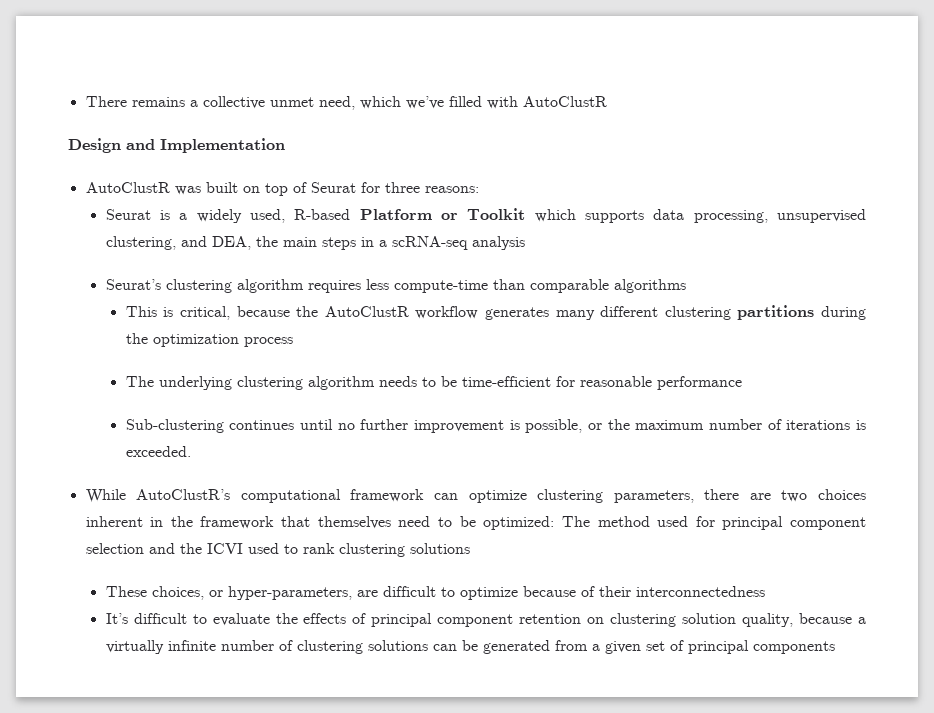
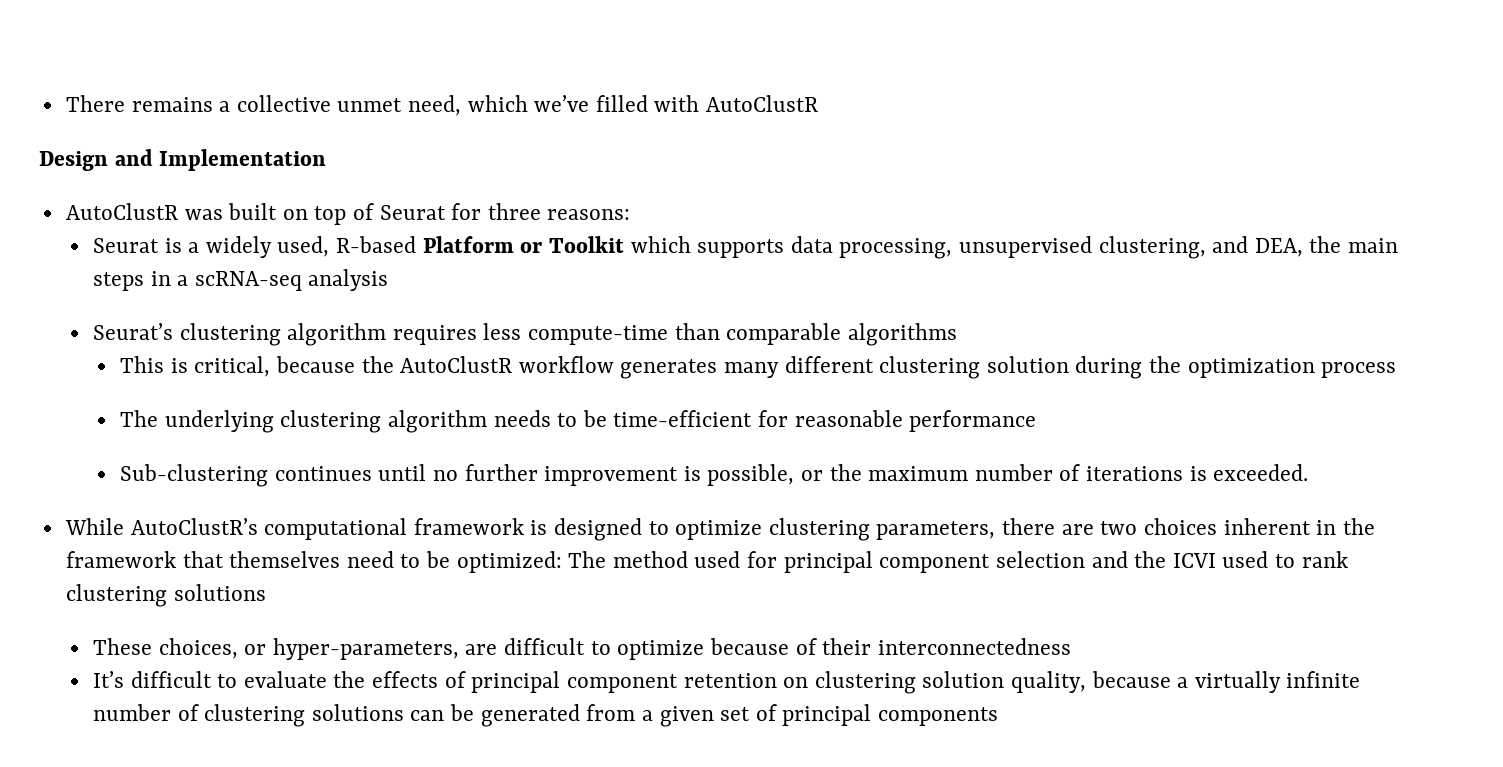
- This is critical, because the AutoClustR workflow generates many different clustering partitions during the optimization process
+ This is critical, because the AutoClustR workflow generates many different clustering solution during the optimization process
- While AutoClustR’s computational framework can optimize clustering parameters, there are two choices inherent in the framework that themselves need to be optimized: The method used for principal component selection and the ICVI used to rank clustering solutions
+ While AutoClustR’s computational framework is designed to optimize clustering parameters, there are two choices inherent in the framework that themselves need to be optimized: The method used for principal component selection and the ICVI used to rank clustering solutions

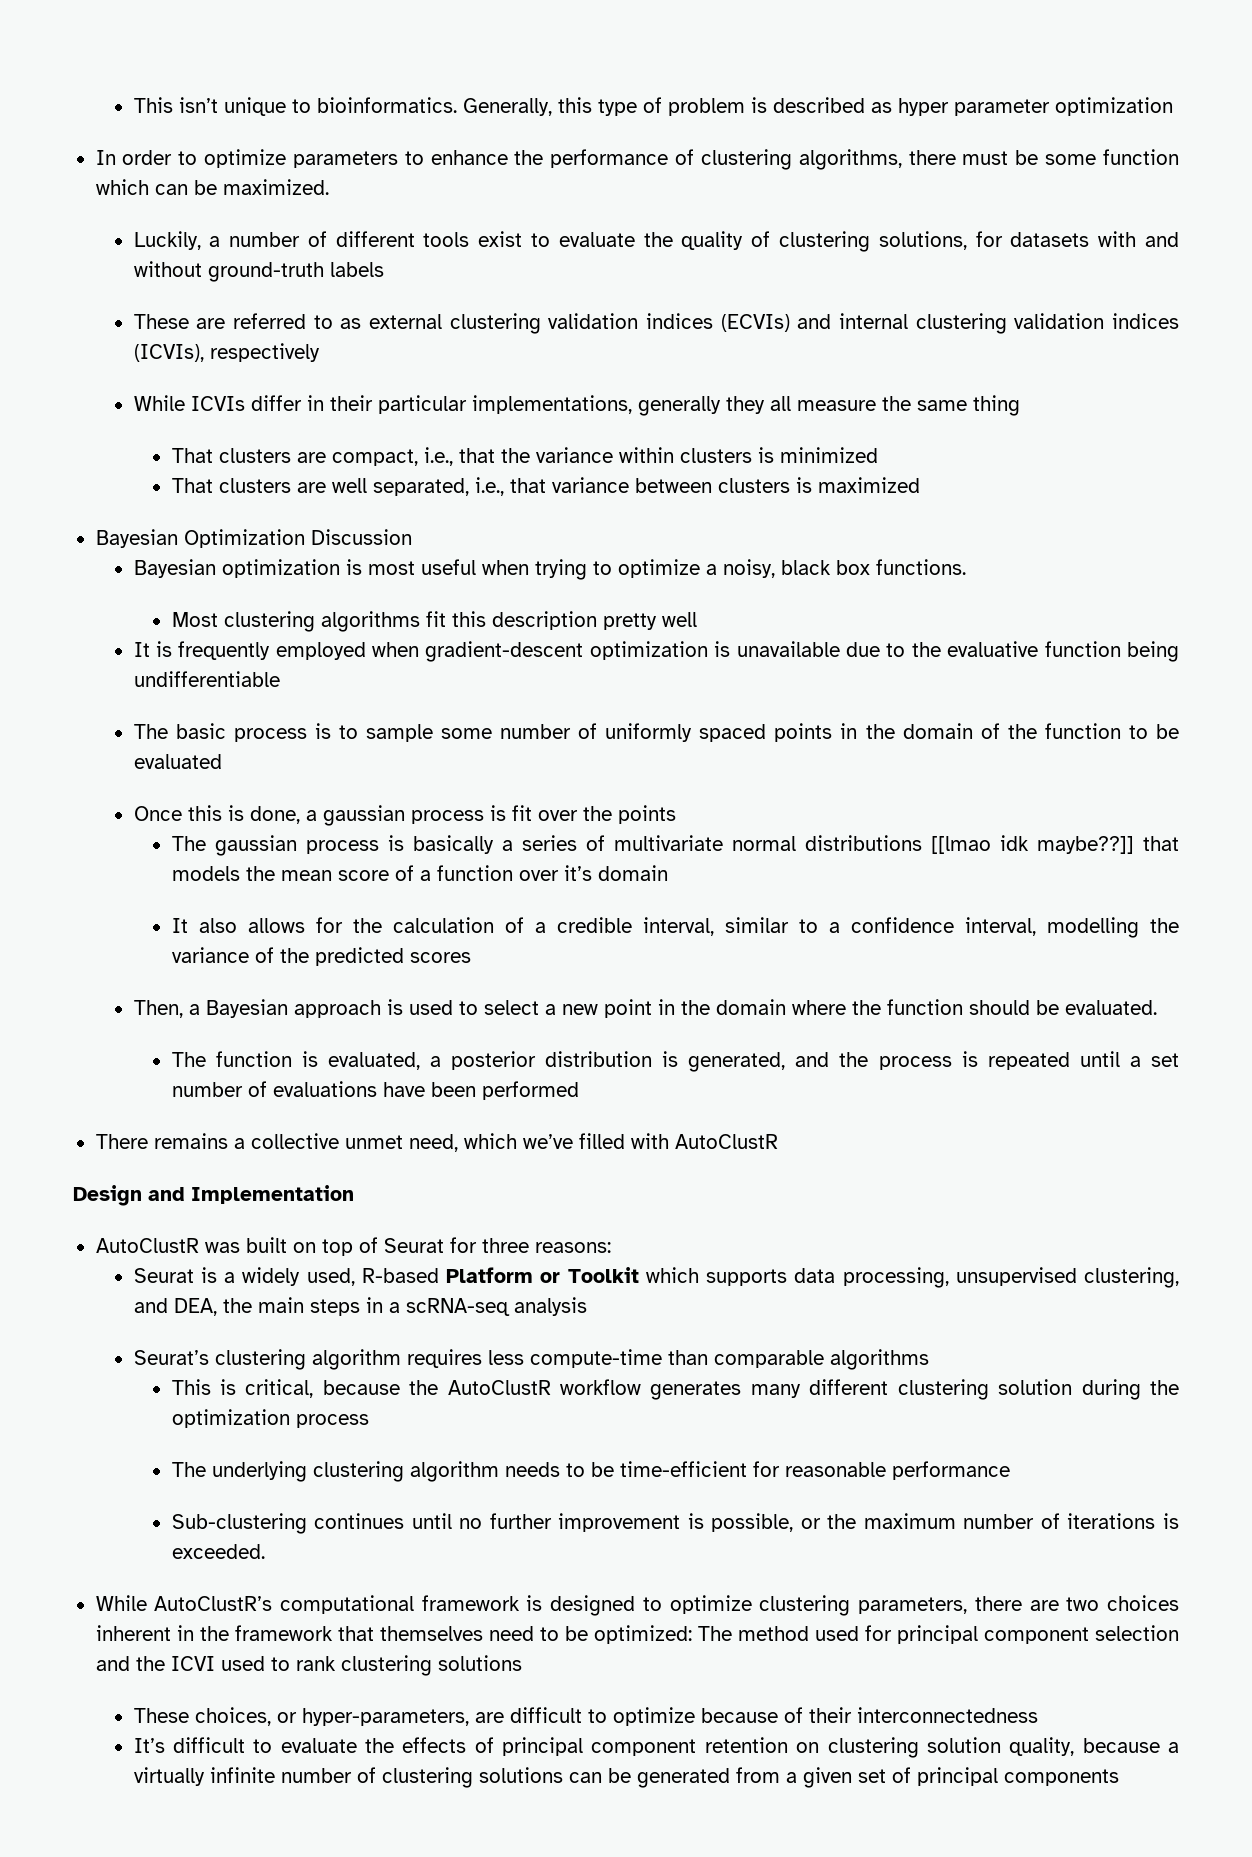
+ This isn’t unique to bioinformatics. Generally, this type of problem is described as hyper parameter optimization
+ In order to optimize parameters to enhance the performance of clustering algorithms, there must be some function which can be maximized.
+ Luckily, a number of different tools exist to evaluate the quality of clustering solutions, for datasets with and without ground-truth labels
+ These are referred to as external clustering validation indices (ECVIs) and internal clustering validation indices (ICVIs), respectively
+ While ICVIs differ in their particular implementations, generally they all measure the same thing
+ That clusters are compact, i.e., that the variance within clusters is minimized
+ That clusters are well separated, i.e., that variance between clusters is maximized
+ Bayesian Optimization Discussion
+ Bayesian optimization is most useful when trying to optimize a noisy, black box functions.
+ Most clustering algorithms fit this description pretty well
+ It is frequently employed when gradient-descent optimization is unavailable due to the evaluative function being undifferentiable
+ The basic process is to sample some number of uniformly spaced points in the domain of the function to be evaluated
+ Once this is done, a gaussian process is fit over the points
+ The gaussian process is basically a series of multivariate normal distributions [[lmao idk maybe??]] that models the mean score of a function over it’s domain
+ It also allows for the calculation of a credible interval, similar to a confidence interval, modelling the variance of the predicted scores
+ Then, a Bayesian approach is used to select a new point in the domain where the function should be evaluated.
+ The function is evaluated, a posterior distribution is generated, and the process is repeated until a set number of evaluations have been performed

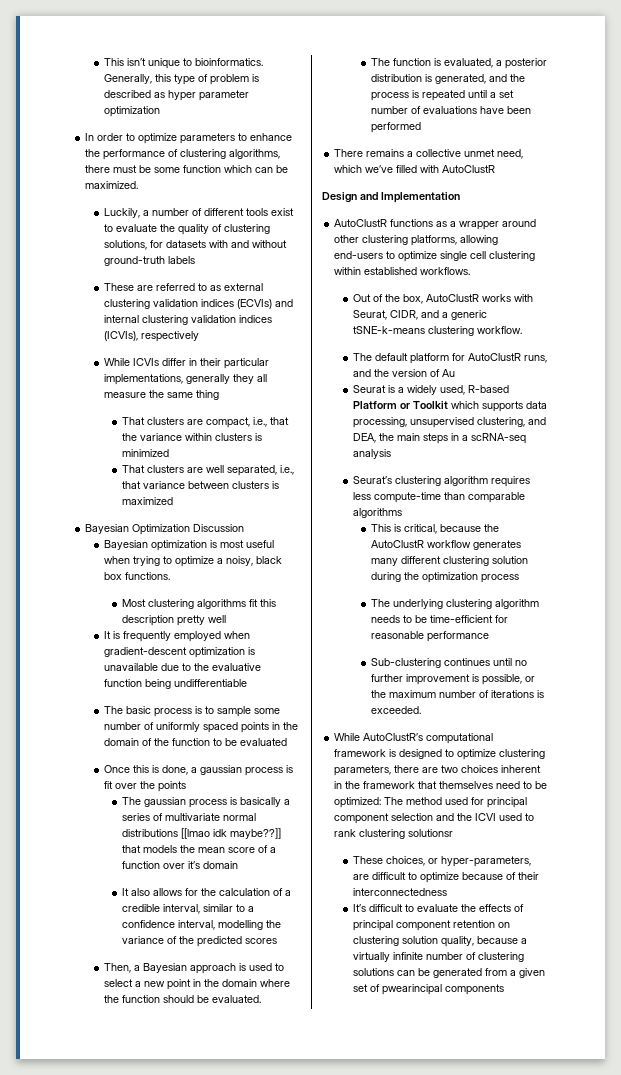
- AutoClustR was built on top of Seurat for three reasons:
+ AutoClustR functions as a wrapper around other clustering platforms, allowing end-users to optimize single cell clustering within established workflows.
+ Out of the box, AutoClustR works with Seurat, CIDR, and a generic tSNE-k-means clustering workflow.
+ The default platform for AutoClustR runs, and the version of Au
- While AutoClustR’s computational framework is designed to optimize clustering parameters, there are two choices inherent in the framework that themselves need to be optimized: The method used for principal component selection and the ICVI used to rank clustering solutions
+ While AutoClustR’s computational framework is designed to optimize clustering parameters, there are two choices inherent in the framework that themselves need to be optimized: The method used for principal component selection and the ICVI used to rank clustering solutionsr
- It’s difficult to evaluate the effects of principal component retention on clustering solution quality, because a virtually infinite number of clustering solutions can be generated from a given set of principal components
+ It’s difficult to evaluate the effects of principal component retention on clustering solution quality, because a virtually infinite number of clustering solutions can be generated from a given set of pwearincipal components

